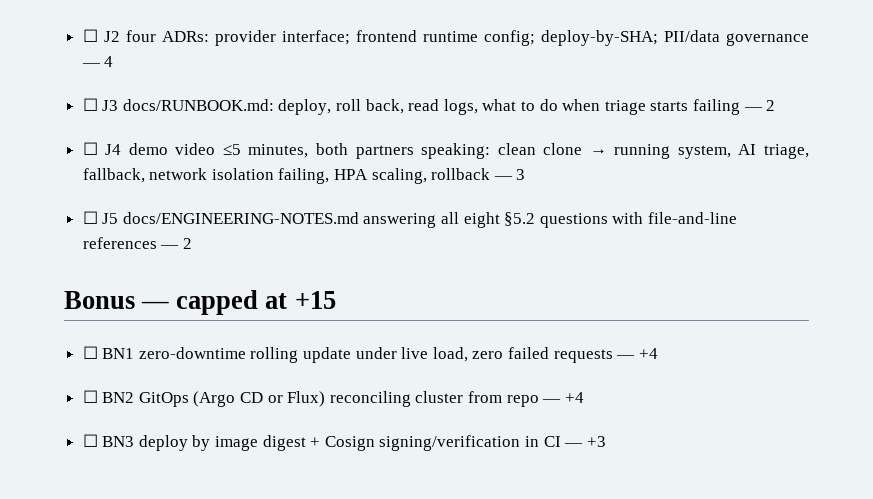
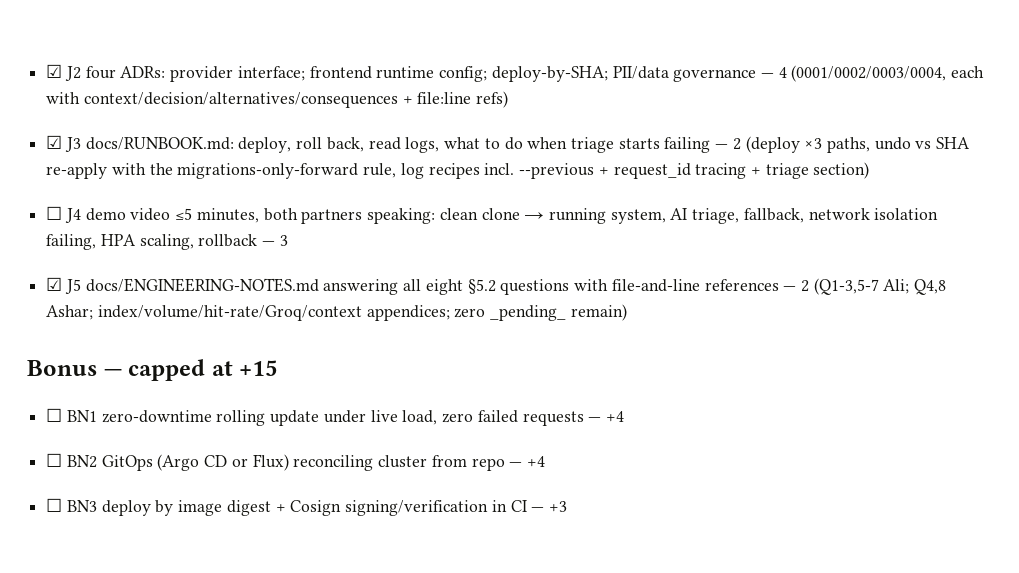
- ☐ J2 four ADRs: provider interface; frontend runtime config; deploy-by-SHA; PII/data governance — 4
- ☐ J3 docs/RUNBOOK.md: deploy, roll back, read logs, what to do when triage starts failing — 2
+ ☑ J2 four ADRs: provider interface; frontend runtime config; deploy-by-SHA; PII/data governance — 4 (0001/0002/0003/0004, each with context/decision/alternatives/consequences + file:line refs)
+ ☑ J3 docs/RUNBOOK.md: deploy, roll back, read logs, what to do when triage starts failing — 2 (deploy ×3 paths, undo vs SHA re-apply with the migrations-only-forward rule, log recipes incl. --previous + request_id tracing + triage section)
- ☐ J5 docs/ENGINEERING-NOTES.md answering all eight §5.2 questions with file-and-line references — 2
+ ☑ J5 docs/ENGINEERING-NOTES.md answering all eight §5.2 questions with file-and-line references — 2 (Q1-3,5-7 Ali; Q4,8 Ashar; index/volume/hit-rate/Groq/context appendices; zero _pending_ remain)

